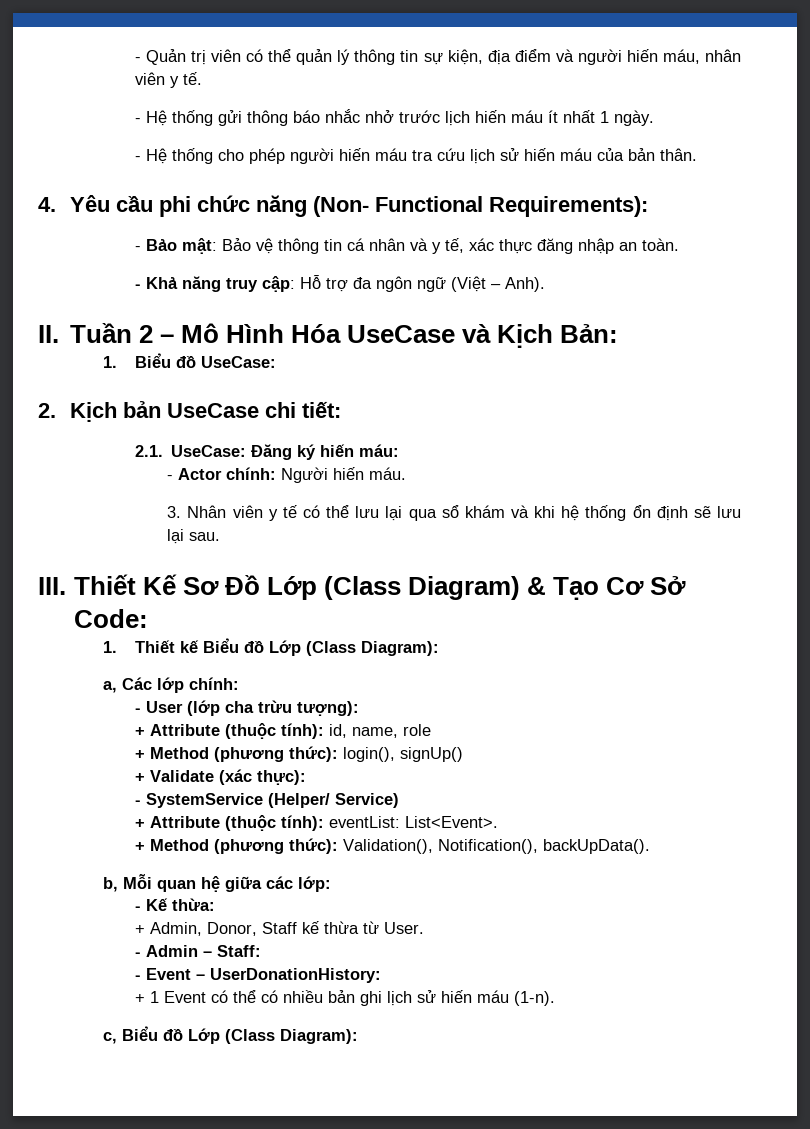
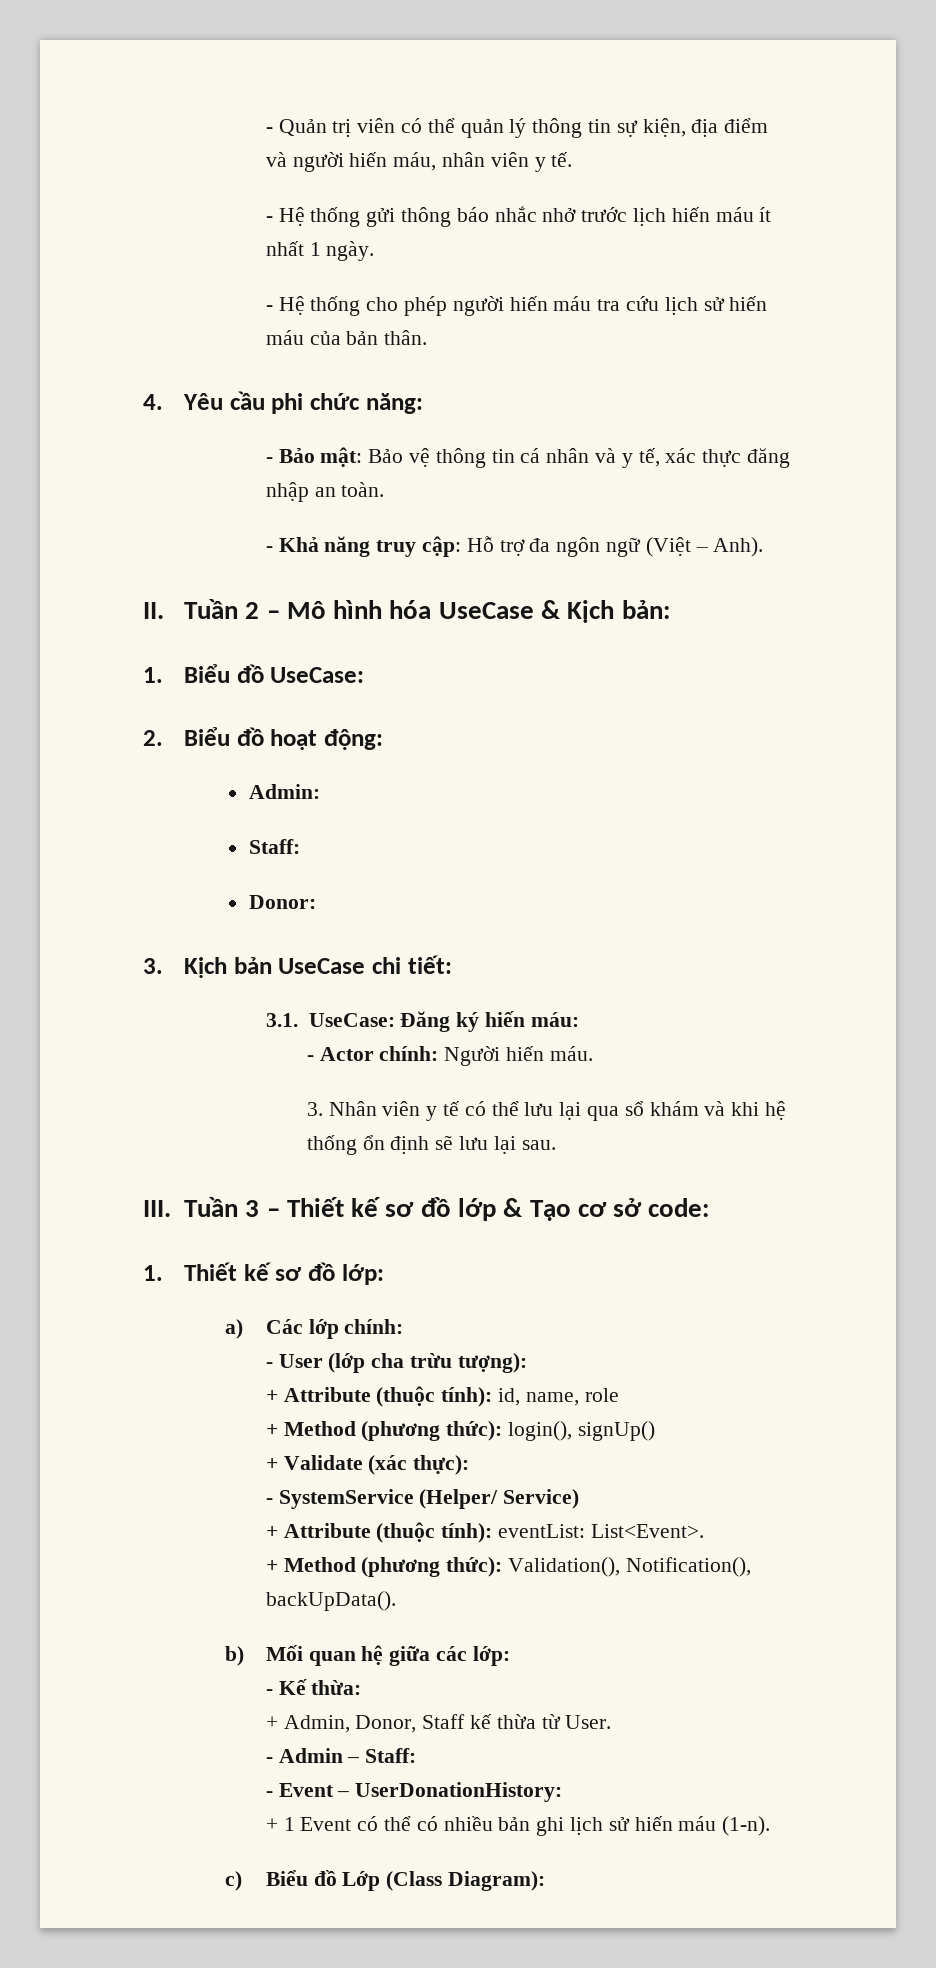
- 4. Yêu cầu phi chức năng (Non- Functional Requirements):
+ 4. Yêu cầu phi chức năng:
- II. Tuần 2 – Mô Hình Hóa UseCase và Kịch Bản:
+ II. Tuần 2 – Mô hình hóa UseCase & Kịch bản:
  1. Biểu đồ UseCase:
- 2. Kịch bản UseCase chi tiết:
+ 2. Biểu đồ hoạt động:
+ Admin:
+ Staff:
+ Donor:
+ 3. Kịch bản UseCase chi tiết:
- 2.1. UseCase: Đăng ký hiến máu:
+ 3.1. UseCase: Đăng ký hiến máu:
- III. Thiết Kế Sơ Đồ Lớp (Class Diagram) & Tạo Cơ Sở Code:
- 1. Thiết kế Biểu đồ Lớp (Class Diagram):
- a, Các lớp chính:
+ III. Tuần 3 – Thiết kế sơ đồ lớp & Tạo cơ sở code:
+ 1. Thiết kế sơ đồ lớp:
+ a) Các lớp chính:
- b, Mỗi quan hệ giữa các lớp:
+ b) Mối quan hệ giữa các lớp:
- c, Biểu đồ Lớp (Class Diagram):
+ c) Biểu đồ Lớp (Class Diagram):

